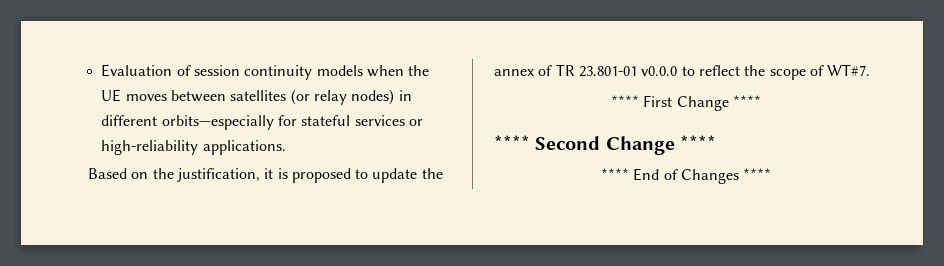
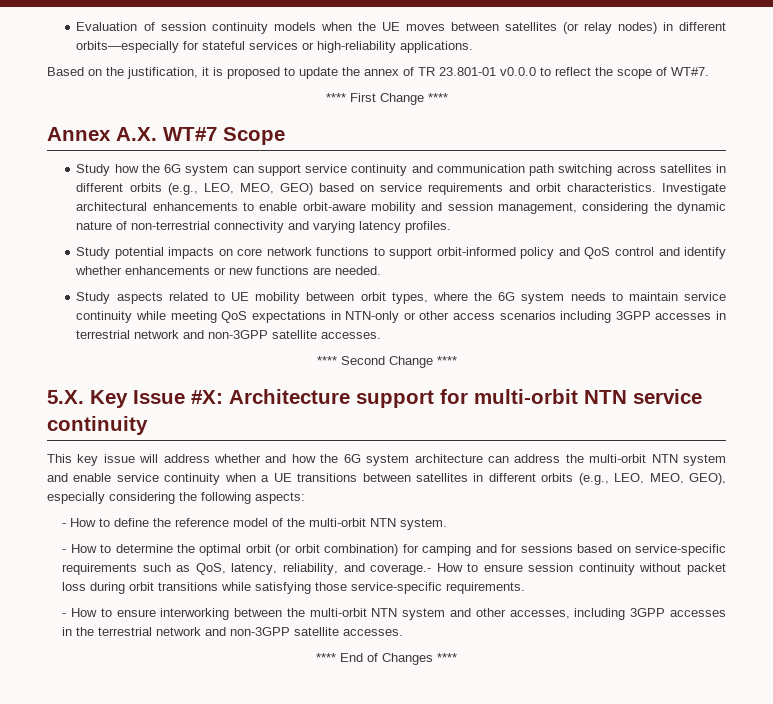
+ Annex A.X. WT#7 Scope
+ Study how the 6G system can support service continuity and communication path switching across satellites in different orbits (e.g., LEO, MEO, GEO) based on service requirements and orbit characteristics. Investigate architectural enhancements to enable orbit-aware mobility and session management, considering the dynamic nature of non-terrestrial connectivity and varying latency profiles.
+ Study potential impacts on core network functions to support orbit-informed policy and QoS control and identify whether enhancements or new functions are needed.
+ Study aspects related to UE mobility between orbit types, where the 6G system needs to maintain service continuity while meeting QoS expectations in NTN-only or other access scenarios including 3GPP accesses in terrestrial network and non-3GPP satellite accesses.
  **** Second Change ****
+ 5.X. Key Issue #X: Architecture support for multi-orbit NTN service continuity
+ This key issue will address whether and how the 6G system architecture can address the multi-orbit NTN system and enable service continuity when a UE transitions between satellites in different orbits (e.g., LEO, MEO, GEO), especially considering the following aspects:
+ - How to define the reference model of the multi-orbit NTN system.
+ - How to determine the optimal orbit (or orbit combination) for camping and for sessions based on service-specific requirements such as QoS, latency, reliability, and coverage.- How to ensure session continuity without packet loss during orbit transitions while satisfying those service-specific requirements.
+ - How to ensure interworking between the multi-orbit NTN system and other accesses, including 3GPP accesses in the terrestrial network and non-3GPP satellite accesses.

